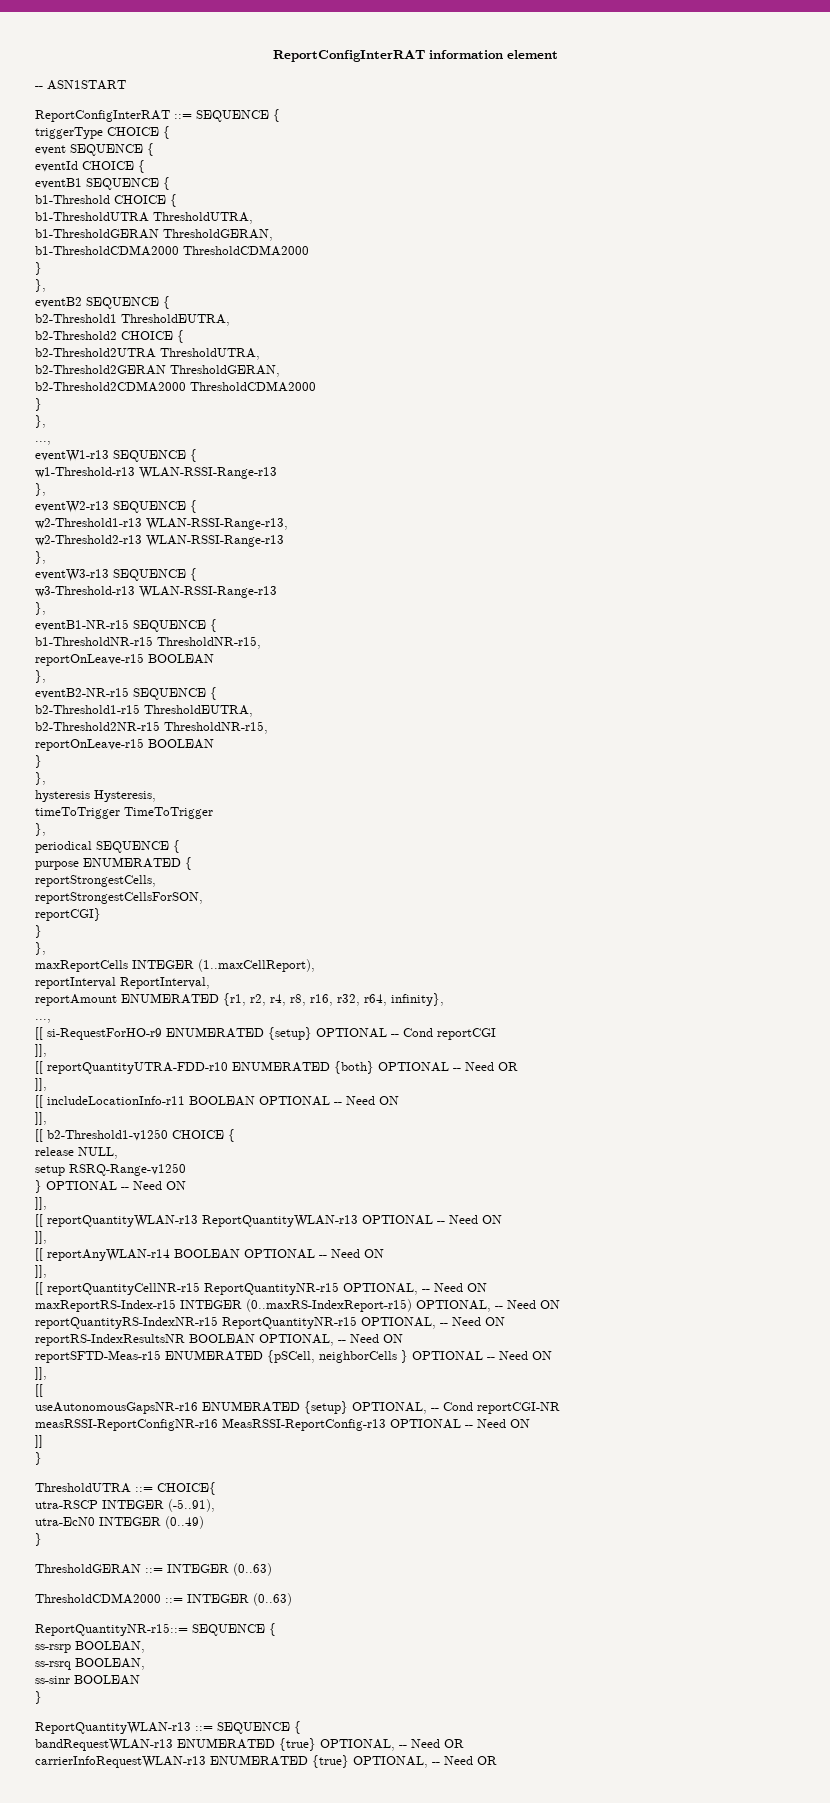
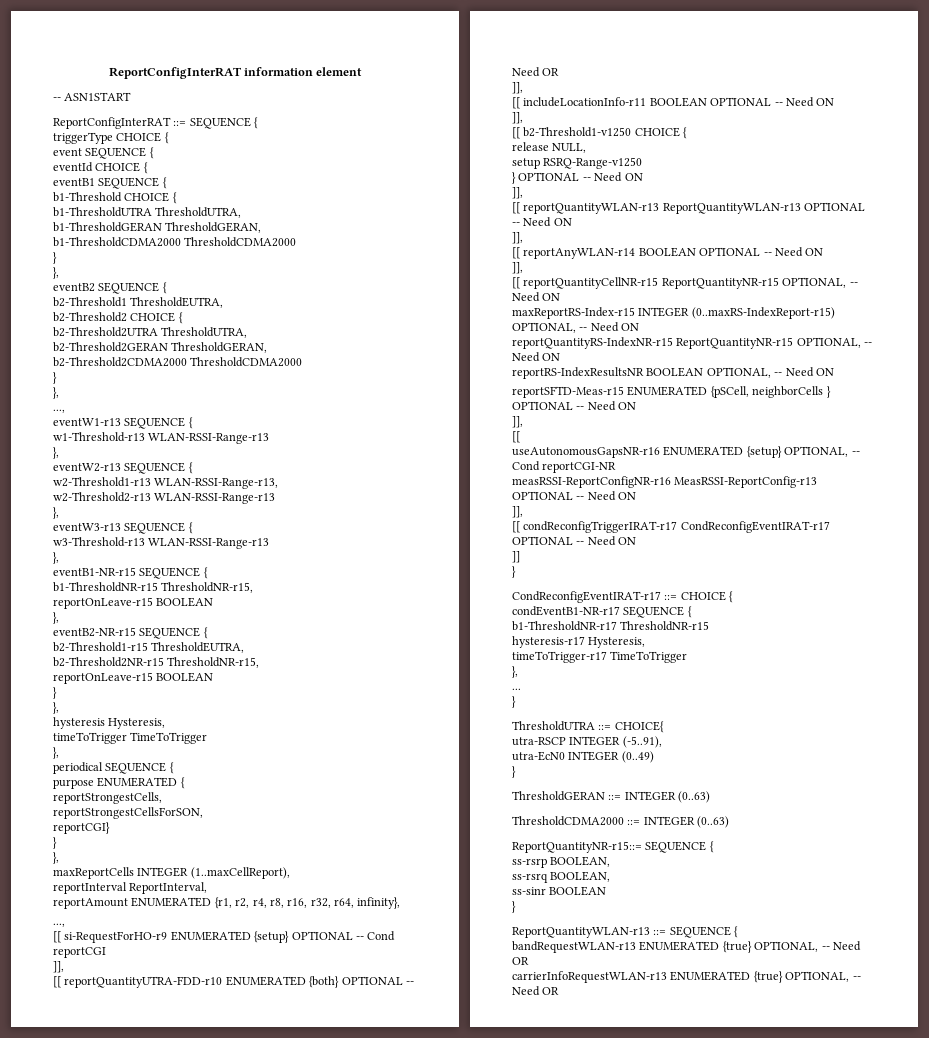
  measRSSI-ReportConfigNR-r16 MeasRSSI-ReportConfig-r13 OPTIONAL -- Need ON
+ ]],
+ [[ condReconfigTriggerIRAT-r17 CondReconfigEventIRAT-r17 OPTIONAL -- Need ON
  ]]
+ }
+ CondReconfigEventIRAT-r17 ::= CHOICE {
+ condEventB1-NR-r17 SEQUENCE {
+ b1-ThresholdNR-r17 ThresholdNR-r15
+ hysteresis-r17 Hysteresis,
+ timeToTrigger-r17 TimeToTrigger
+ },
+ ...

